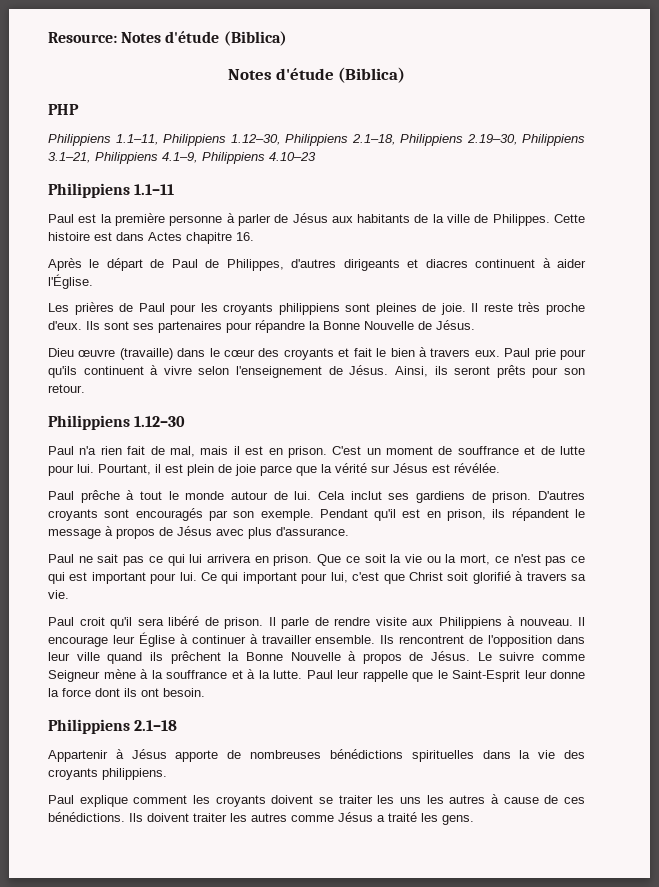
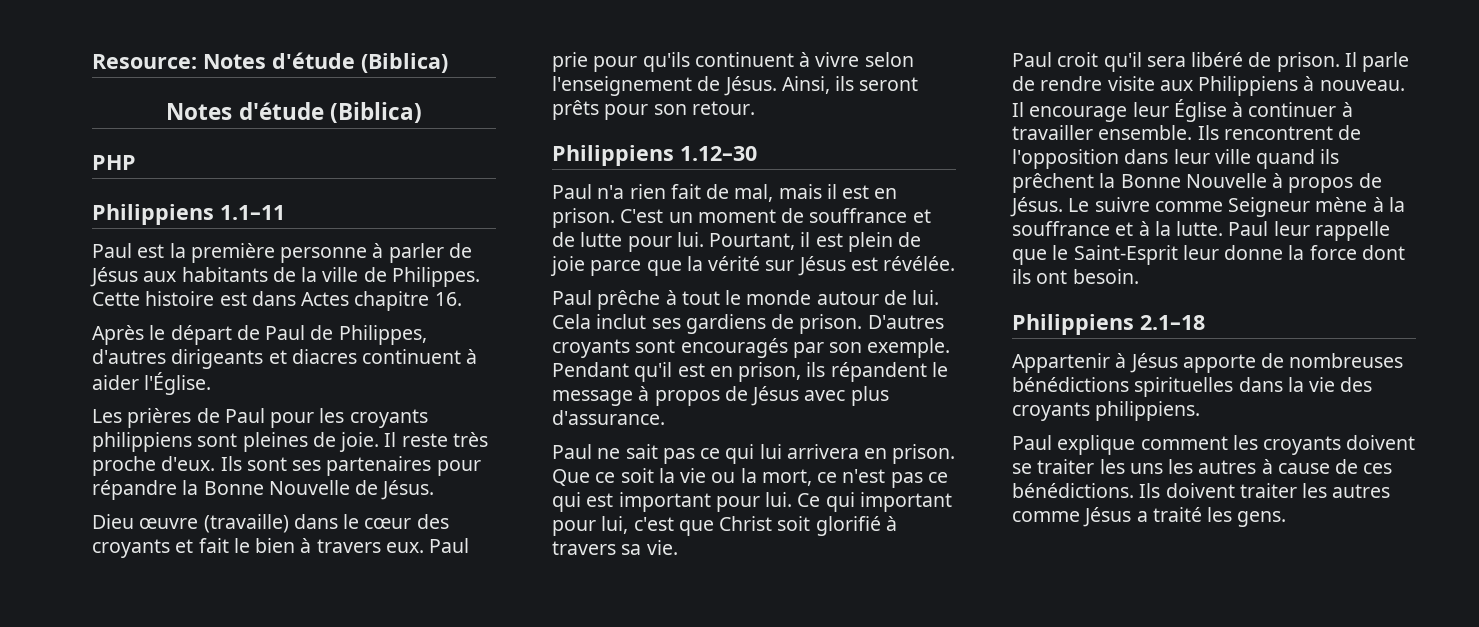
- Philippiens 1.1–11, Philippiens 1.12–30, Philippiens 2.1–18, Philippiens 2.19–30, Philippiens 3.1–21, Philippiens 4.1–9, Philippiens 4.10–23

